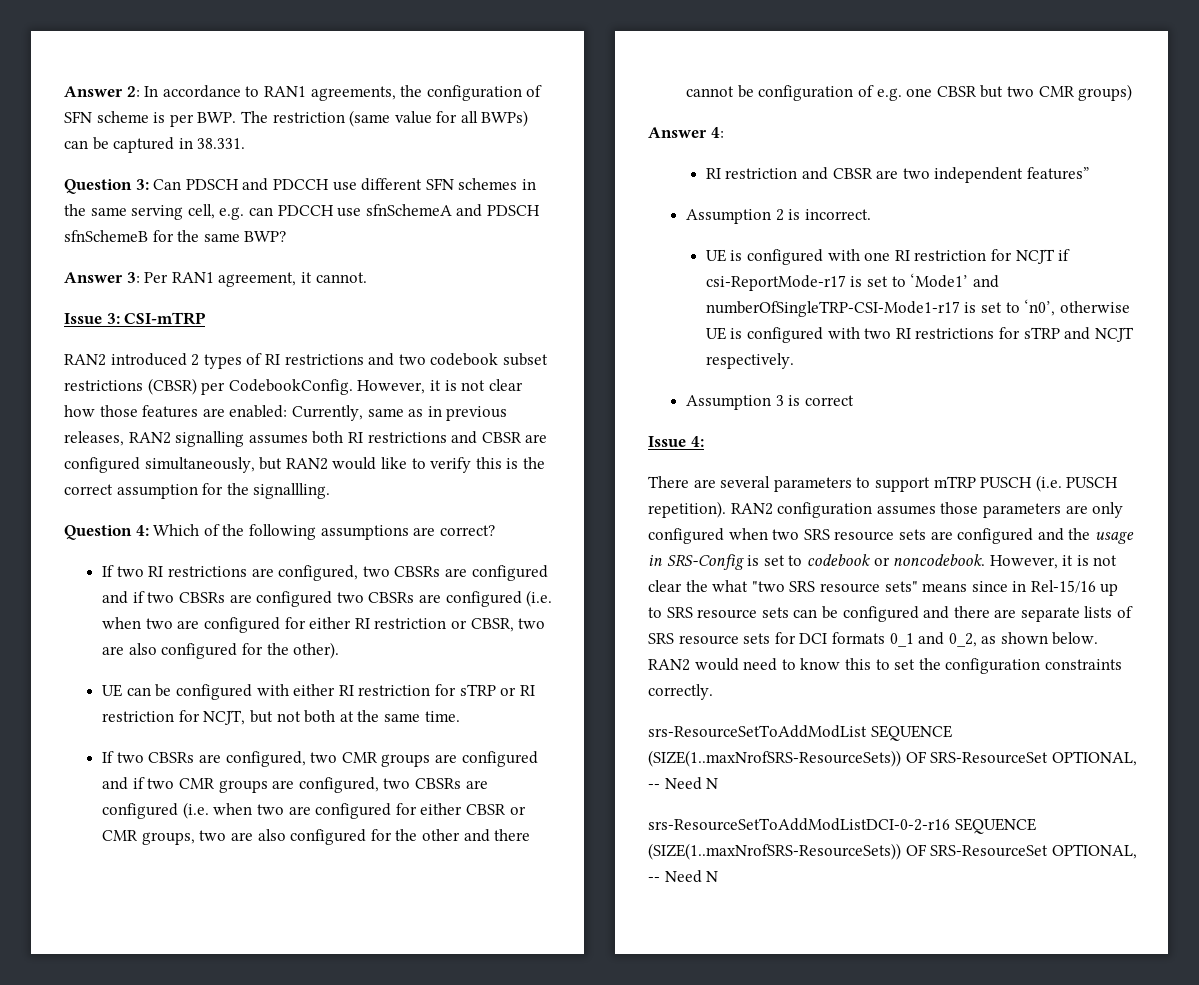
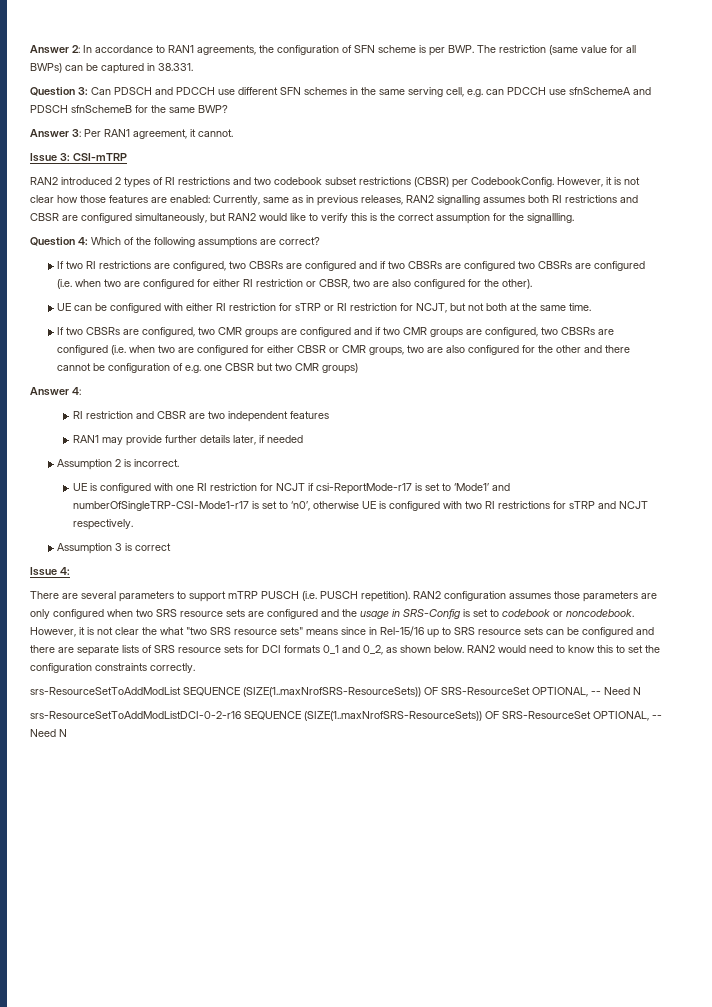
- RI restriction and CBSR are two independent features”
+ RI restriction and CBSR are two independent features
+ RAN1 may provide further details later, if needed

